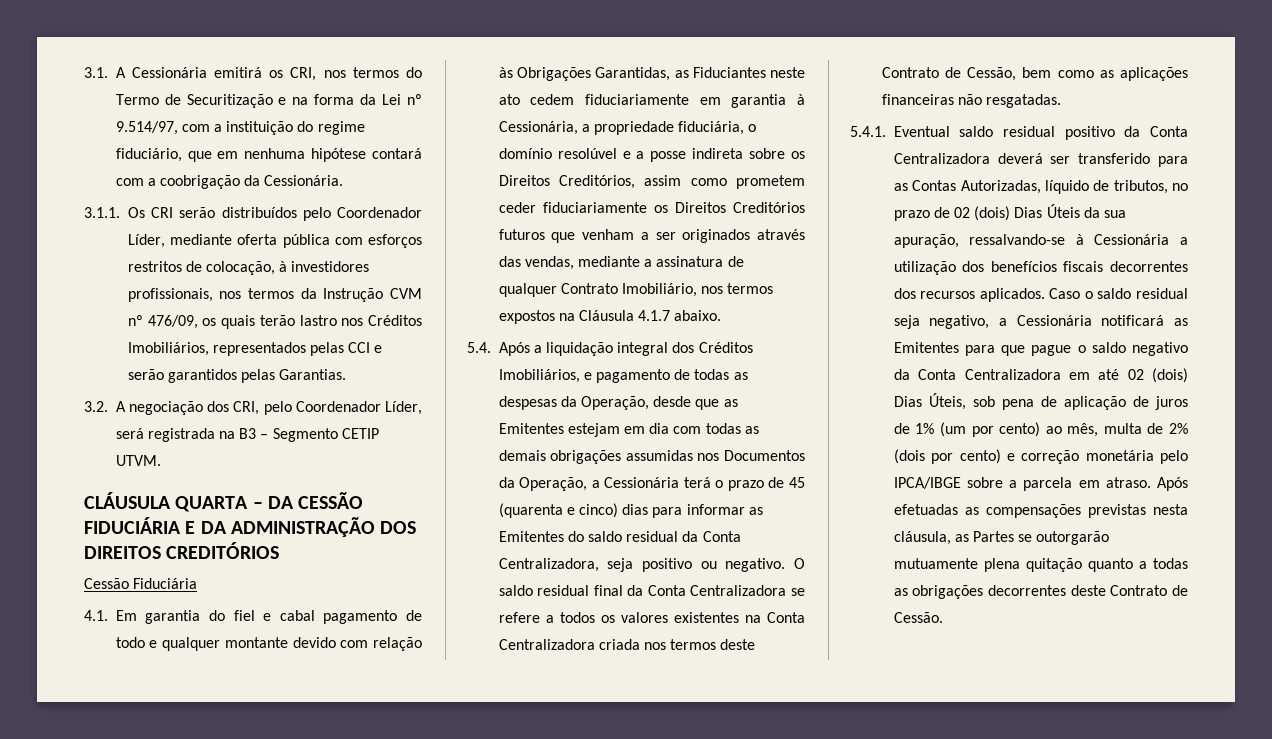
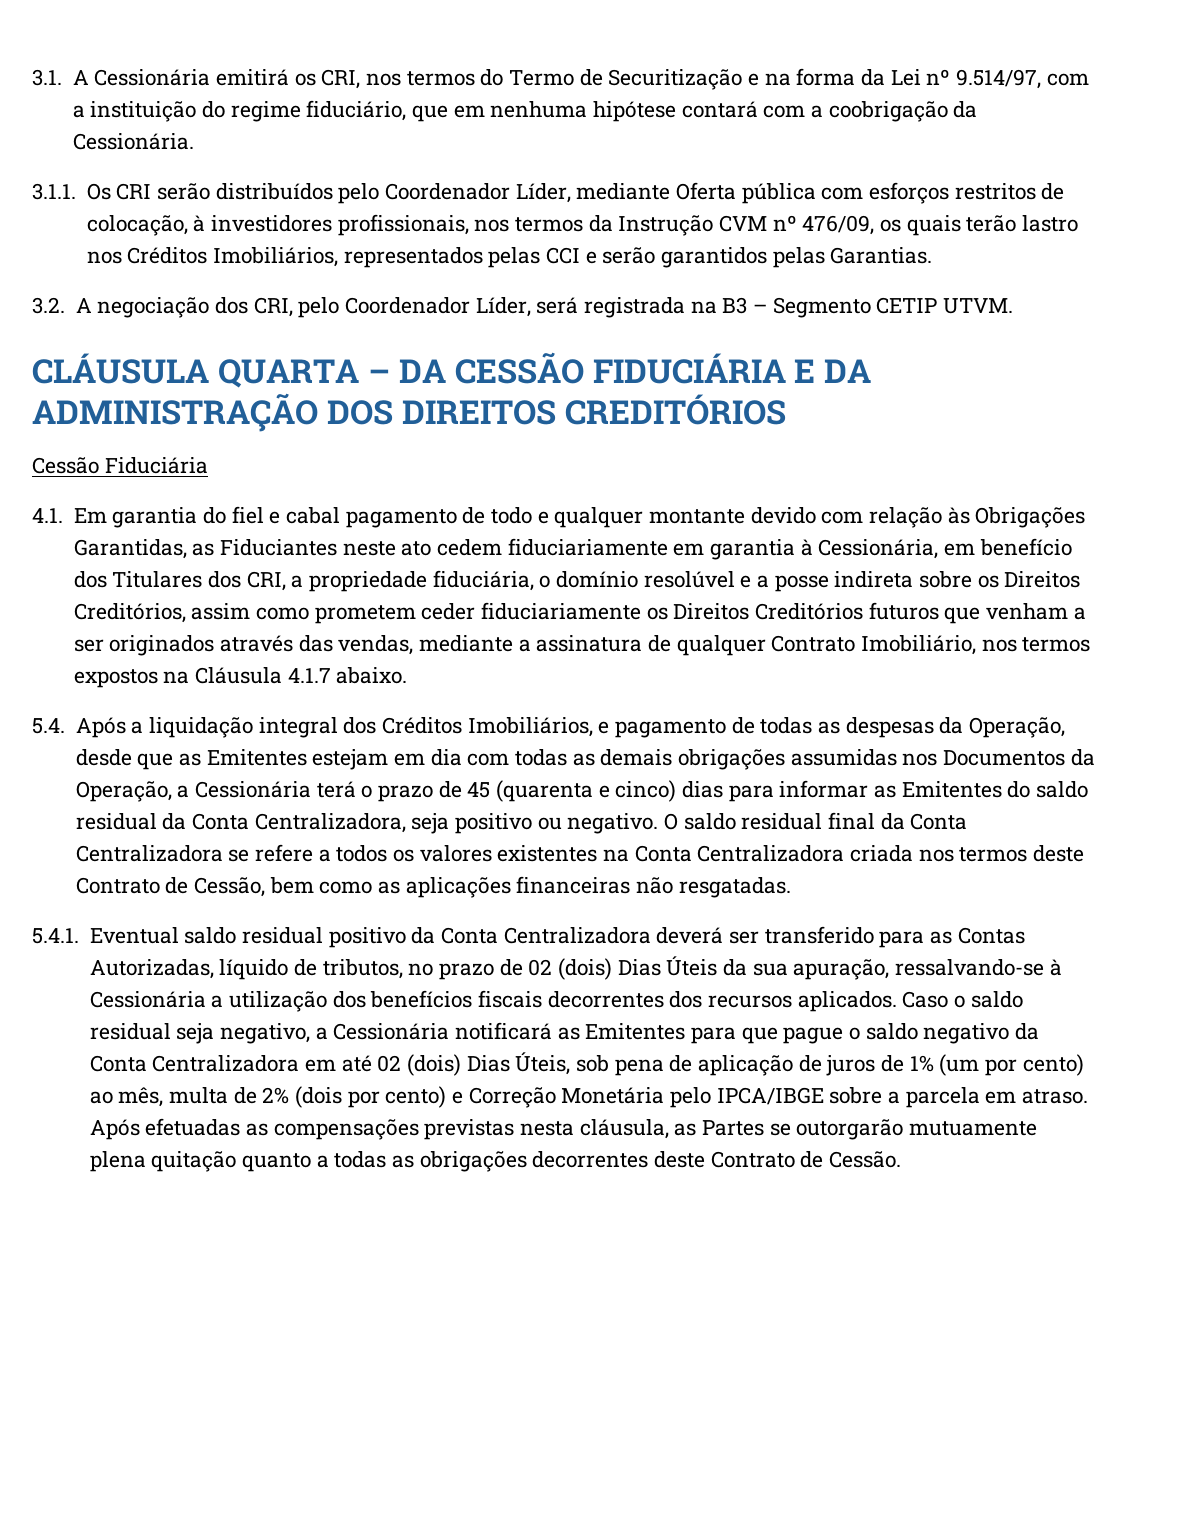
- 3.1.1. Os CRI serão distribuídos pelo Coordenador Líder, mediante oferta pública com esforços restritos de colocação, à investidores profissionais, nos termos da Instrução CVM nº 476/09, os quais terão lastro nos Créditos Imobiliários, representados pelas CCI e serão garantidos pelas Garantias.
+ 3.1.1. Os CRI serão distribuídos pelo Coordenador Líder, mediante Oferta pública com esforços restritos de colocação, à investidores profissionais, nos termos da Instrução CVM nº 476/09, os quais terão lastro nos Créditos Imobiliários, representados pelas CCI e serão garantidos pelas Garantias.
- 4.1. Em garantia do fiel e cabal pagamento de todo e qualquer montante devido com relação às Obrigações Garantidas, as Fiduciantes neste ato cedem fiduciariamente em garantia à Cessionária, a propriedade fiduciária, o domínio resolúvel e a posse indireta sobre os Direitos Creditórios, assim como prometem ceder fiduciariamente os Direitos Creditórios futuros que venham a ser originados através das vendas, mediante a assinatura de qualquer Contrato Imobiliário, nos termos expostos na Cláusula 4.1.7 abaixo.
+ 4.1. Em garantia do fiel e cabal pagamento de todo e qualquer montante devido com relação às Obrigações Garantidas, as Fiduciantes neste ato cedem fiduciariamente em garantia à Cessionária, em benefício dos Titulares dos CRI, a propriedade fiduciária, o domínio resolúvel e a posse indireta sobre os Direitos Creditórios, assim como prometem ceder fiduciariamente os Direitos Creditórios futuros que venham a ser originados através das vendas, mediante a assinatura de qualquer Contrato Imobiliário, nos termos expostos na Cláusula 4.1.7 abaixo.
- Caso o saldo residual seja negativo, a Cessionária notificará as Emitentes para que pague o saldo negativo da Conta Centralizadora em até 02 (dois) Dias Úteis, sob pena de aplicação de juros de 1% (um por cento) ao mês, multa de 2% (dois por cento) e correção monetária pelo IPCA/IBGE sobre a parcela em atraso.
+ Caso o saldo residual seja negativo, a Cessionária notificará as Emitentes para que pague o saldo negativo da Conta Centralizadora em até 02 (dois) Dias Úteis, sob pena de aplicação de juros de 1% (um por cento) ao mês, multa de 2% (dois por cento) e Correção Monetária pelo IPCA/IBGE sobre a parcela em atraso.

